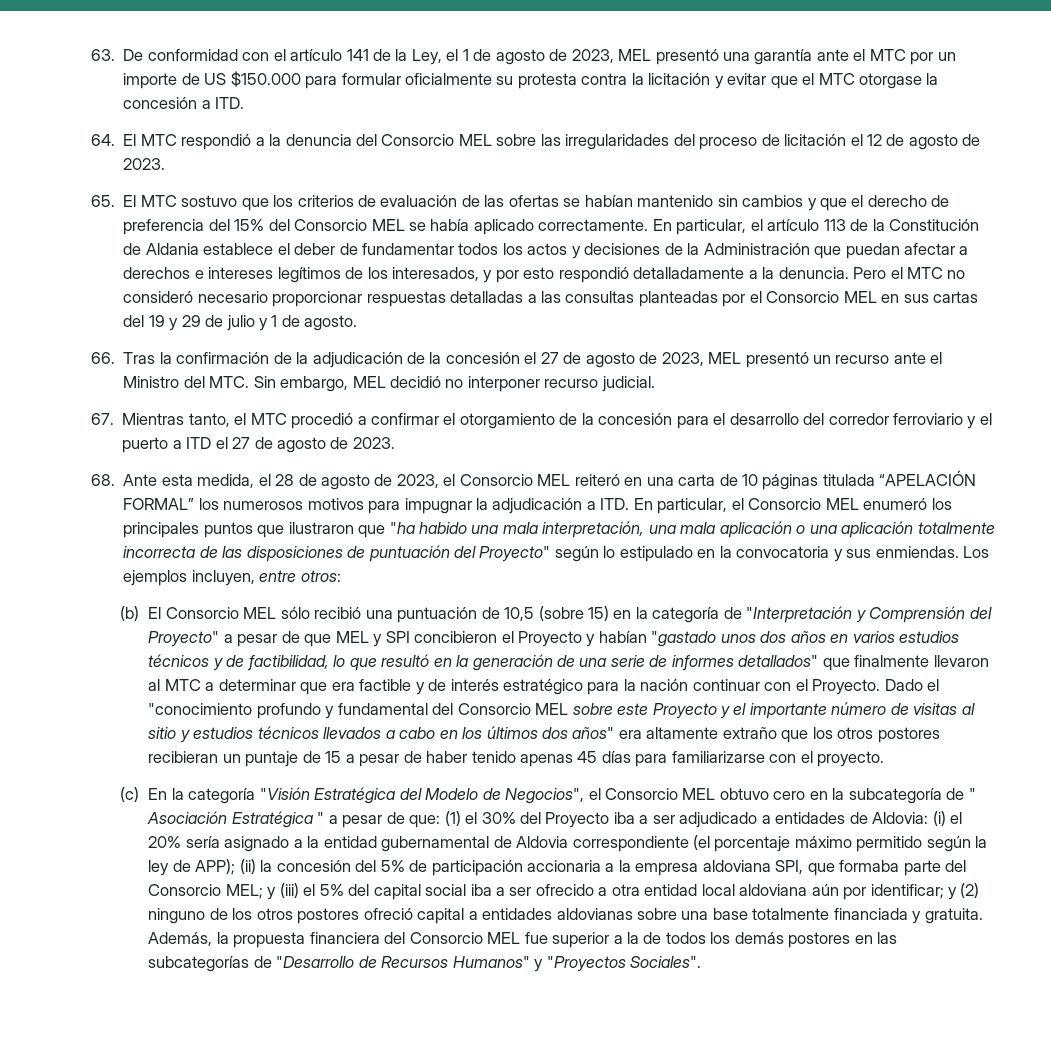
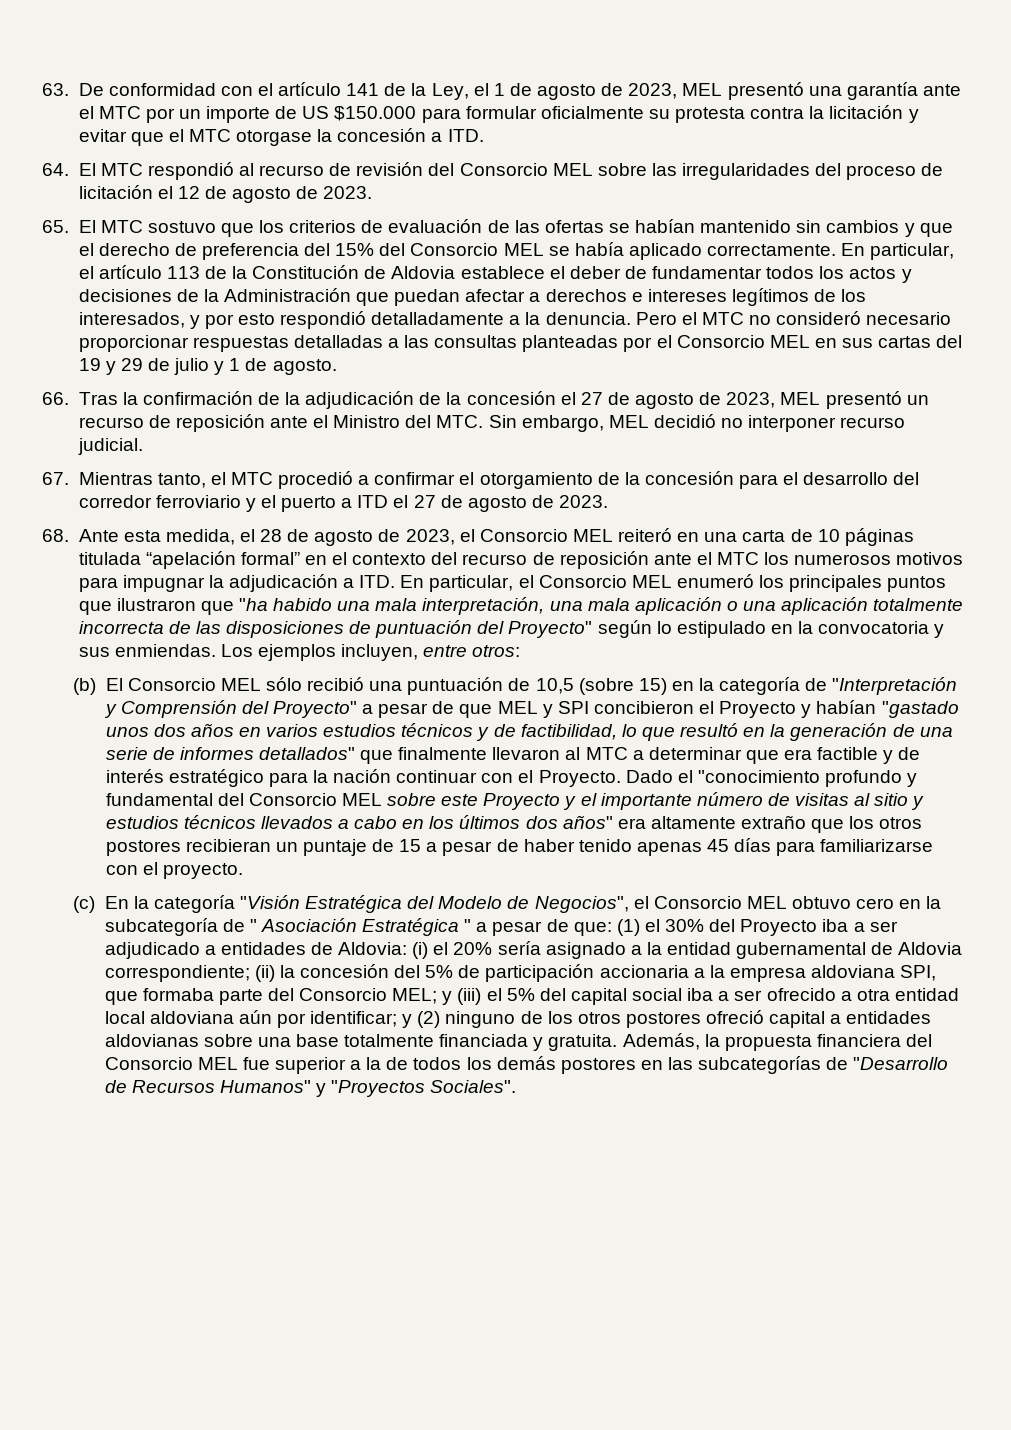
- 64. El MTC respondió a la denuncia del Consorcio MEL sobre las irregularidades del proceso de licitación el 12 de agosto de 2023.
+ 64. El MTC respondió al recurso de revisión del Consorcio MEL sobre las irregularidades del proceso de licitación el 12 de agosto de 2023.
- En particular, el artículo 113 de la Constitución de Aldania establece el deber de fundamentar todos los actos y decisiones de la Administración que puedan afectar a derechos e intereses legítimos de los interesados, y por esto respondió detalladamente a la denuncia.
+ En particular, el artículo 113 de la Constitución de Aldovia establece el deber de fundamentar todos los actos y decisiones de la Administración que puedan afectar a derechos e intereses legítimos de los interesados, y por esto respondió detalladamente a la denuncia.
- 66. Tras la confirmación de la adjudicación de la concesión el 27 de agosto de 2023, MEL presentó un recurso ante el Ministro del MTC. Sin embargo, MEL decidió no interponer recurso judicial.
+ 66. Tras la confirmación de la adjudicación de la concesión el 27 de agosto de 2023, MEL presentó un recurso de reposición ante el Ministro del MTC. Sin embargo, MEL decidió no interponer recurso judicial.
- 68. Ante esta medida, el 28 de agosto de 2023, el Consorcio MEL reiteró en una carta de 10 páginas titulada “APELACIÓN FORMAL” los numerosos motivos para impugnar la adjudicación a ITD. En particular, el Consorcio MEL enumeró los principales puntos que ilustraron que "ha habido una mala interpretación, una mala aplicación o una aplicación totalmente incorrecta de las disposiciones de puntuación del Proyecto" según lo estipulado en la convocatoria y sus enmiendas.
+ 68. Ante esta medida, el 28 de agosto de 2023, el Consorcio MEL reiteró en una carta de 10 páginas titulada “apelación formal” en el contexto del recurso de reposición ante el MTC los numerosos motivos para impugnar la adjudicación a ITD. En particular, el Consorcio MEL enumeró los principales puntos que ilustraron que "ha habido una mala interpretación, una mala aplicación o una aplicación totalmente incorrecta de las disposiciones de puntuación del Proyecto" según lo estipulado en la convocatoria y sus enmiendas.
- (i) el 20% sería asignado a la entidad gubernamental de Aldovia correspondiente (el porcentaje máximo permitido según la ley de APP);
+ (i) el 20% sería asignado a la entidad gubernamental de Aldovia correspondiente;

